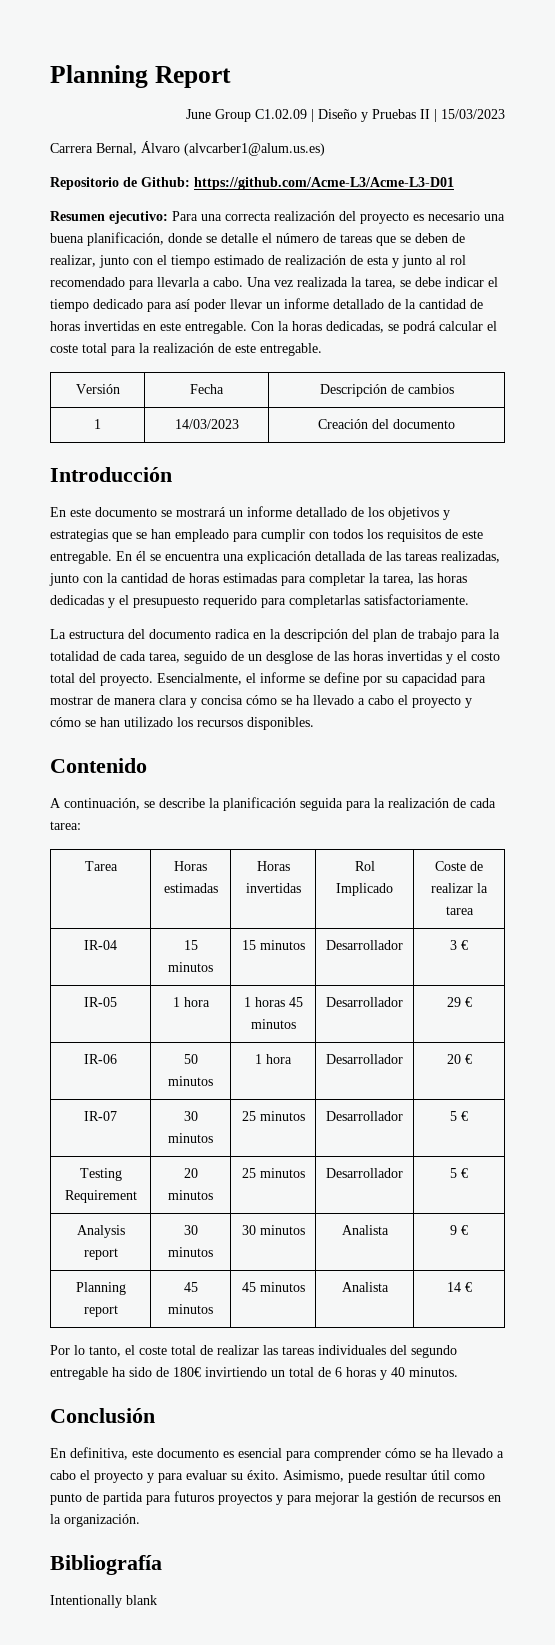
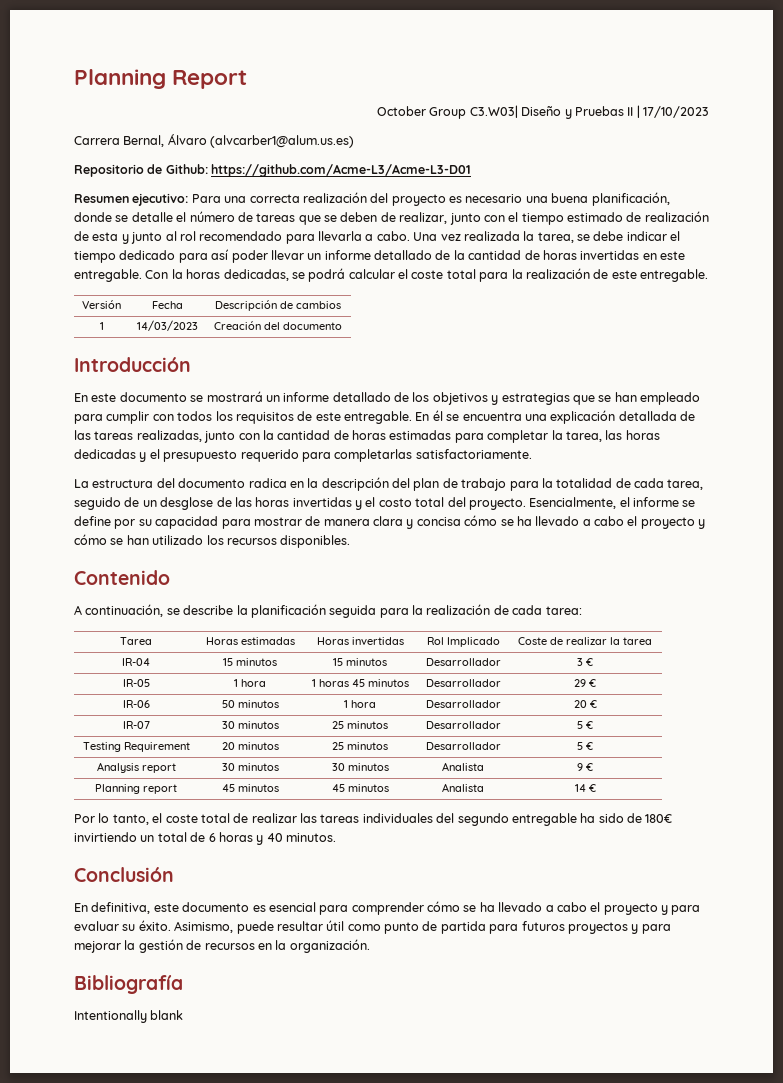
- June Group C1.02.09 | Diseño y Pruebas II | 15/03/2023
+ October Group C3.W03| Diseño y Pruebas II | 17/10/2023

